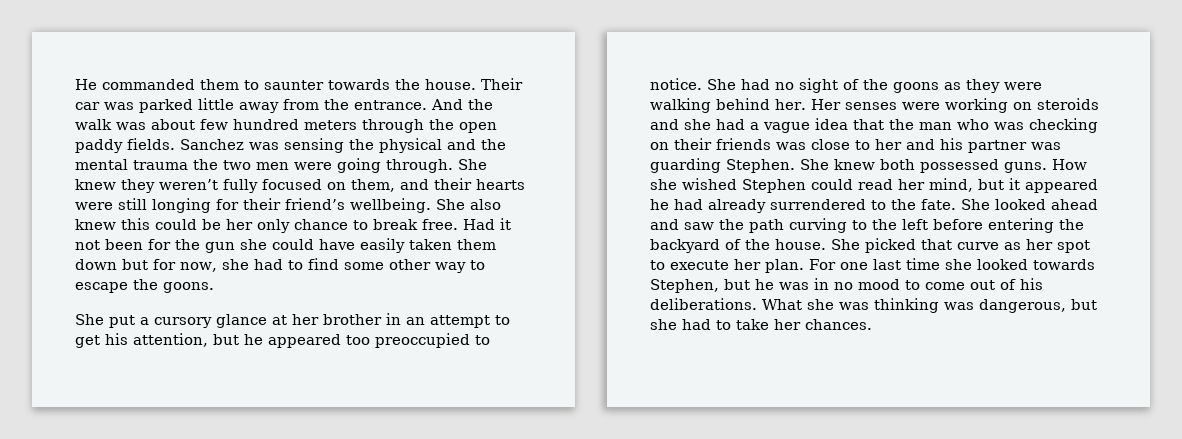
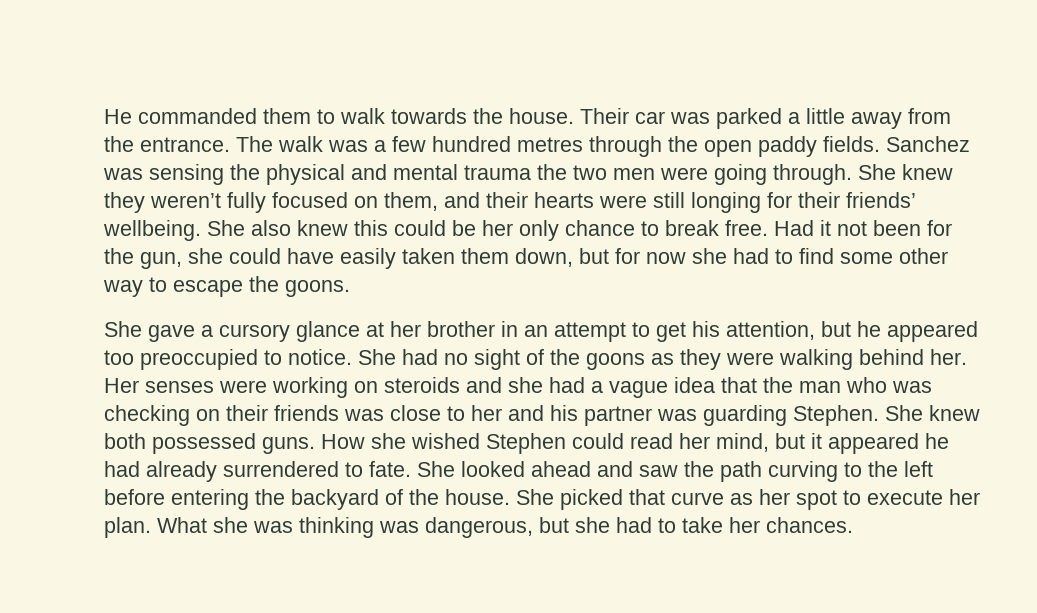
- He commanded them to saunter towards the house.
+ He commanded them to walk towards the house.
- Their car was parked little away from the entrance.
+ Their car was parked a little away from the entrance.
- And the walk was about few hundred meters through the open paddy fields.
+ The walk was a few hundred metres through the open paddy fields.
- Sanchez was sensing the physical and the mental trauma the two men were going through.
+ Sanchez was sensing the physical and mental trauma the two men were going through.
- She knew they weren’t fully focused on them, and their hearts were still longing for their friend’s wellbeing.
+ She knew they weren’t fully focused on them, and their hearts were still longing for their friends’ wellbeing.
- Had it not been for the gun she could have easily taken them down but for now, she had to find some other way to escape the goons.
+ Had it not been for the gun, she could have easily taken them down, but for now she had to find some other way to escape the goons.
- She put a cursory glance at her brother in an attempt to get his attention, but he appeared too preoccupied to notice.
+ She gave a cursory glance at her brother in an attempt to get his attention, but he appeared too preoccupied to notice.
- How she wished Stephen could read her mind, but it appeared he had already surrendered to the fate.
+ How she wished Stephen could read her mind, but it appeared he had already surrendered to fate.
- For one last time she looked towards Stephen, but he was in no mood to come out of his deliberations.

